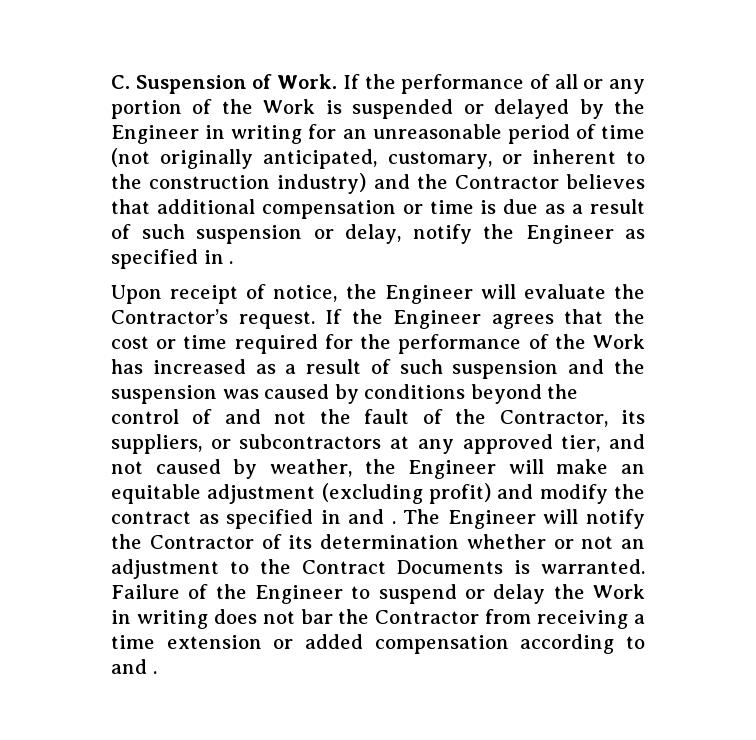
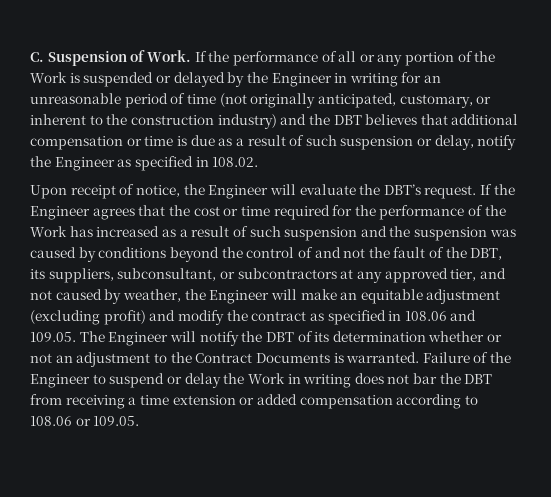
- If the performance of all or any portion of the Work is suspended or delayed by the Engineer in writing for an unreasonable period of time (not originally anticipated, customary, or inherent to the construction industry) and the Contractor believes that additional compensation or time is due as a result of such suspension or delay, notify the Engineer as specified in .
+ If the performance of all or any portion of the Work is suspended or delayed by the Engineer in writing for an unreasonable period of time (not originally anticipated, customary, or inherent to the construction industry) and the DBT believes that additional compensation or time is due as a result of such suspension or delay, notify the Engineer as specified in 108.02.
- Upon receipt of notice, the Engineer will evaluate the Contractor’s request.
+ Upon receipt of notice, the Engineer will evaluate the DBT’s request.
- If the Engineer agrees that the cost or time required for the performance of the Work has increased as a result of such suspension and the suspension was caused by conditions beyond the control of and not the fault of the Contractor, its suppliers, or subcontractors at any approved tier, and not caused by weather, the Engineer will make an equitable adjustment (excluding profit) and modify the contract as specified in and . The Engineer will notify the Contractor of its determination whether or not an adjustment to the Contract Documents is warranted.
+ If the Engineer agrees that the cost or time required for the performance of the Work has increased as a result of such suspension and the suspension was caused by conditions beyond the control of and not the fault of the DBT, its suppliers, subconsultant, or subcontractors at any approved tier, and not caused by weather, the Engineer will make an equitable adjustment (excluding profit) and modify the contract as specified in 108.06 and 109.05. The Engineer will notify the DBT of its determination whether or not an adjustment to the Contract Documents is warranted.
- Failure of the Engineer to suspend or delay the Work in writing does not bar the Contractor from receiving a time extension or added compensation according to and .
+ Failure of the Engineer to suspend or delay the Work in writing does not bar the DBT from receiving a time extension or added compensation according to 108.06 or 109.05.

